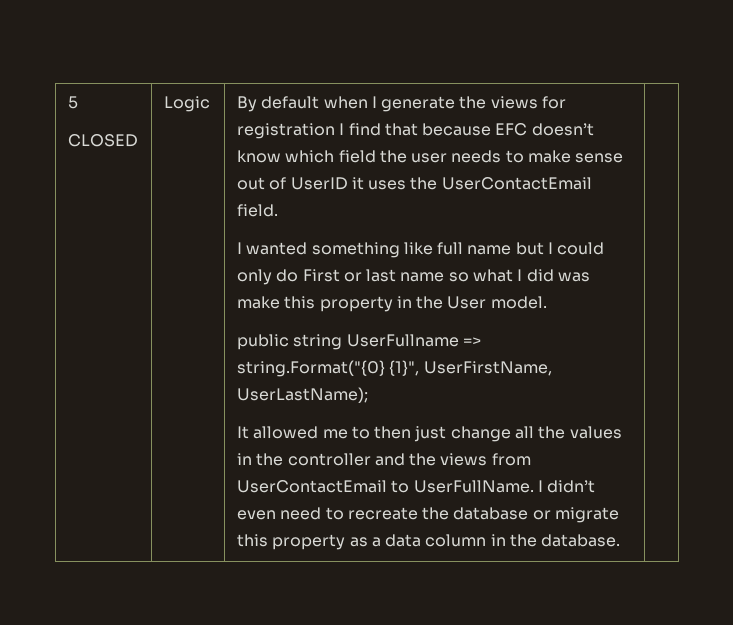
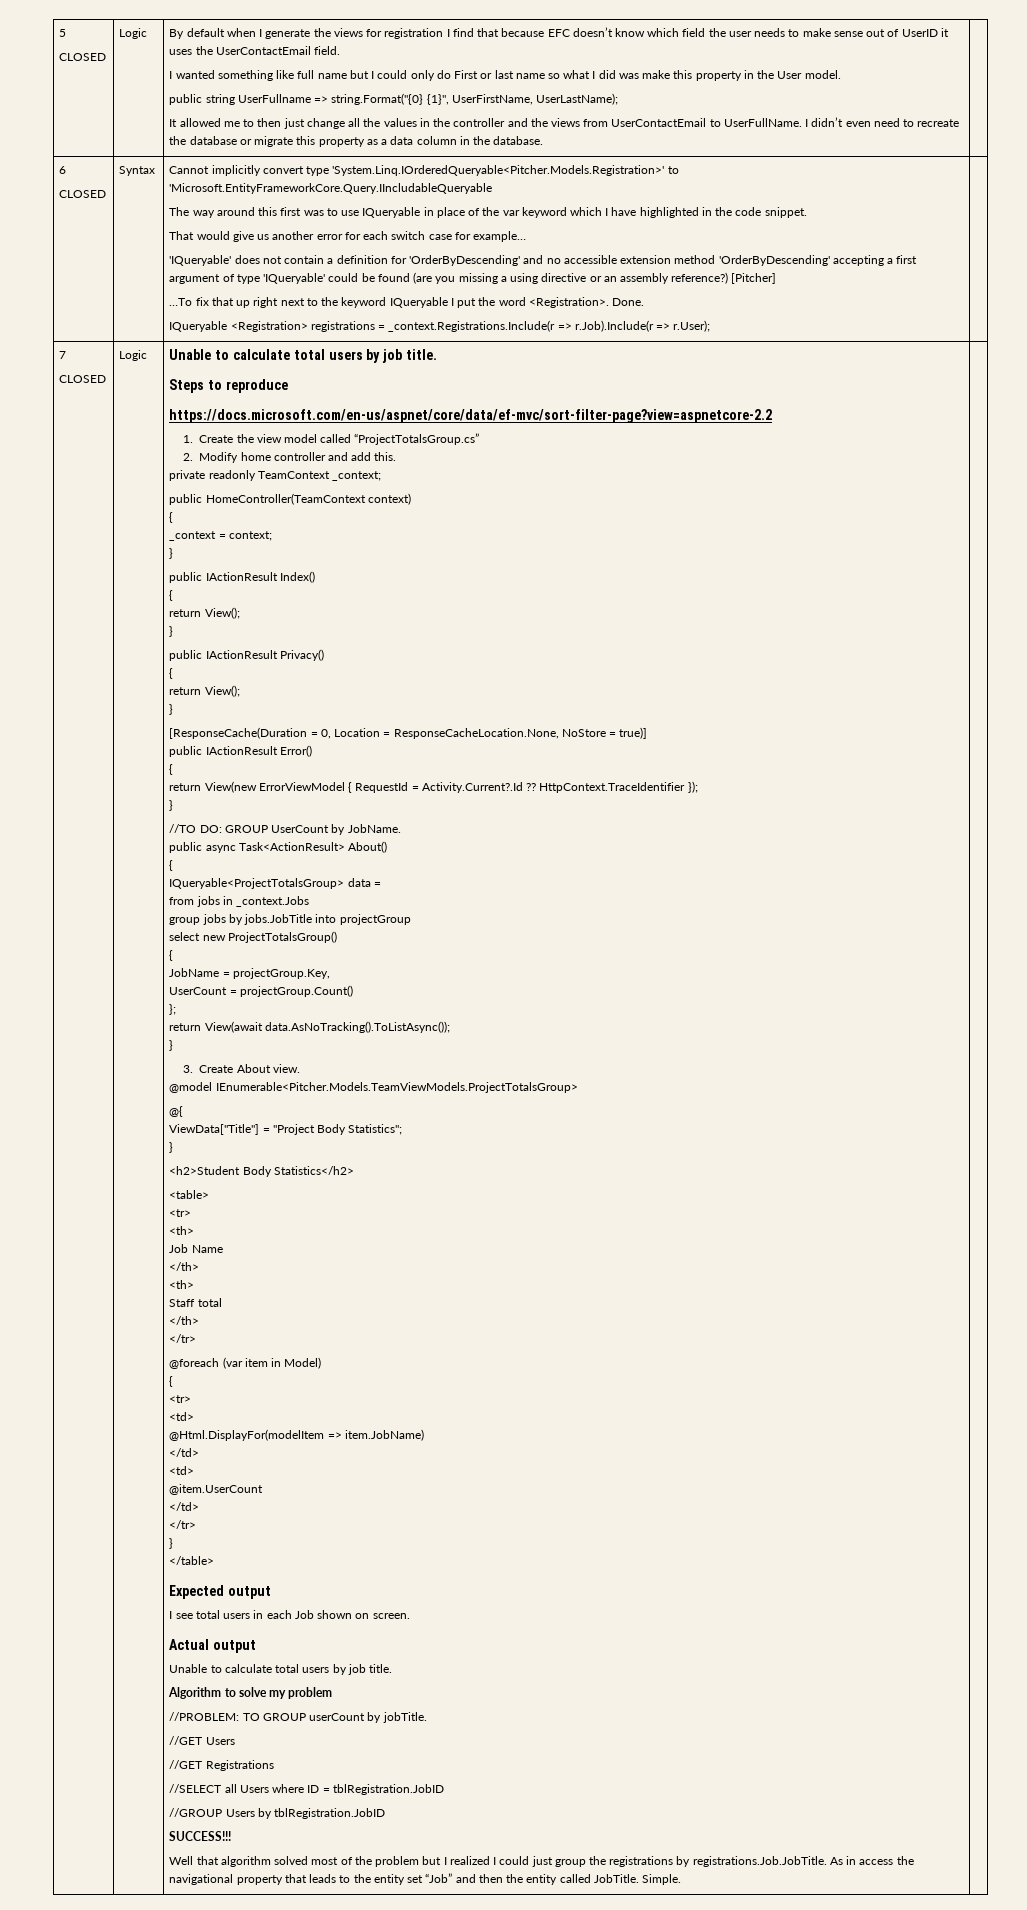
+ 6
+ CLOSED | Syntax | Cannot implicitly convert type 'System.Linq.IOrderedQueryable<Pitcher.Models.Registration>' to 'Microsoft.EntityFrameworkCore.Query.IIncludableQueryable
+ The way around this first was to use IQueryable in place of the var keyword which I have highlighted in the code snippet.
+ That would give us another error for each switch case for example…
+ 'IQueryable' does not contain a definition for 'OrderByDescending' and no accessible extension method 'OrderByDescending' accepting a first argument of type 'IQueryable' could be found (are you missing a using directive or an assembly reference?) [Pitcher]
+ …To fix that up right next to the keyword IQueryable I put the word <Registration>. Done.
+ IQueryable <Registration> registrations = _context.Registrations.Include(r => r.Job).Include(r => r.User); |
+ 7
+ CLOSED | Logic | Unable to calculate total users by job title.
+ Steps to reproduce
+ https://docs.microsoft.com/en-us/aspnet/core/data/ef-mvc/sort-filter-page?view=aspnetcore-2.2
+ 1. Create the view model called “ProjectTotalsGroup.cs”
+ 2. Modify home controller and add this.
+ private readonly TeamContext _context;
+ public HomeController(TeamContext context)
+ {
+ _context = context;
+ }
+ public IActionResult Index()
+ {
+ return View();
+ }
+ public IActionResult Privacy()
+ {
+ return View();
+ }
+ [ResponseCache(Duration = 0, Location = ResponseCacheLocation.None, NoStore = true)]
+ public IActionResult Error()
+ {
+ return View(new ErrorViewModel { RequestId = Activity.Current?.Id ?? HttpContext.TraceIdentifier });
+ }
+ //TO DO: GROUP UserCount by JobName.
+ public async Task<ActionResult> About()
+ {
+ IQueryable<ProjectTotalsGroup> data =
+ from jobs in _context.Jobs
+ group jobs by jobs.JobTitle into projectGroup
+ select new ProjectTotalsGroup()
+ {
+ JobName = projectGroup.Key,
+ UserCount = projectGroup.Count()
+ };
+ return View(await data.AsNoTracking().ToListAsync());
+ }
+ 3. Create About view.
+ @model IEnumerable<Pitcher.Models.TeamViewModels.ProjectTotalsGroup>
+ @{
+ ViewData["Title"] = "Project Body Statistics";
+ }
+ <h2>Student Body Statistics</h2>
+ <table>
+ <tr>
+ <th>
+ Job Name
+ </th>
+ <th>
+ Staff total
+ </th>
+ </tr>
+ @foreach (var item in Model)
+ {
+ <tr>
+ <td>
+ @Html.DisplayFor(modelItem => item.JobName)
+ </td>
+ <td>
+ @item.UserCount
+ </td>
+ </tr>
+ }
+ </table>
+ Expected output
+ I see total users in each Job shown on screen.
+ Actual output
+ Unable to calculate total users by job title.
+ Algorithm to solve my problem
+ //PROBLEM: TO GROUP userCount by jobTitle.
+ //GET Users
+ //GET Registrations
+ //SELECT all Users where ID = tblRegistration.JobID
+ //GROUP Users by tblRegistration.JobID
+ SUCCESS!!!
+ Well that algorithm solved most of the problem but I realized I could just group the registrations by registrations.Job.JobTitle. As in access the navigational property that leads to the entity set “Job” and then the entity called JobTitle. Simple.

